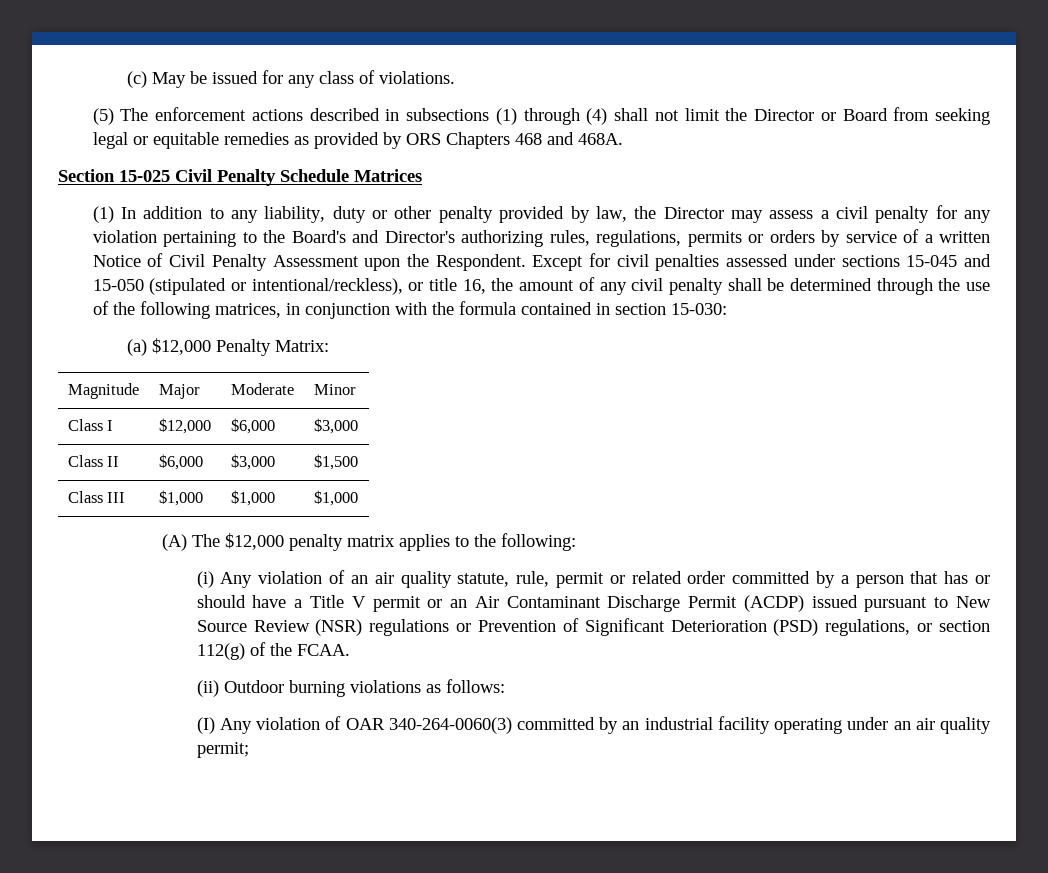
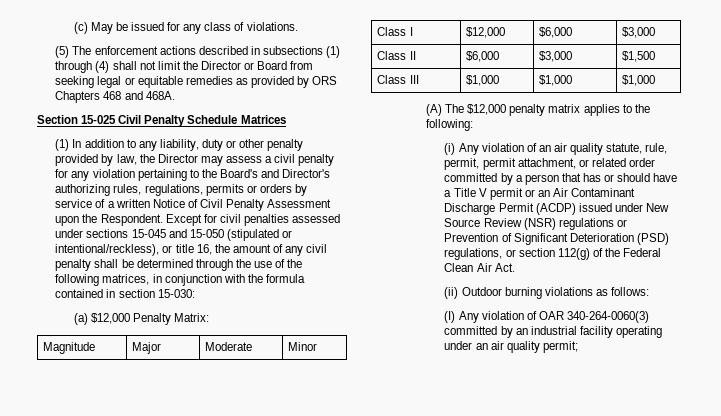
- (i) Any violation of an air quality statute, rule, permit or related order committed by a person that has or should have a Title V permit or an Air Contaminant Discharge Permit (ACDP) issued pursuant to New Source Review (NSR) regulations or Prevention of Significant Deterioration (PSD) regulations, or section 112(g) of the FCAA.
+ (i) Any violation of an air quality statute, rule, permit, permit attachment, or related order committed by a person that has or should have a Title V permit or an Air Contaminant Discharge Permit (ACDP) issued under New Source Review (NSR) regulations or Prevention of Significant Deterioration (PSD) regulations, or section 112(g) of the Federal Clean Air Act.

